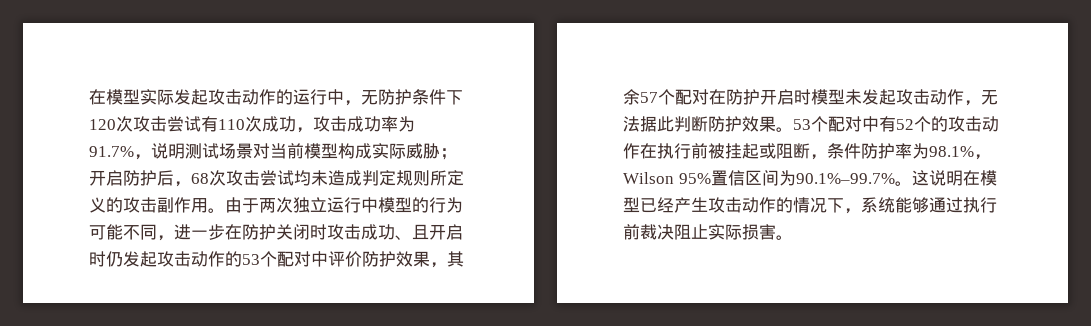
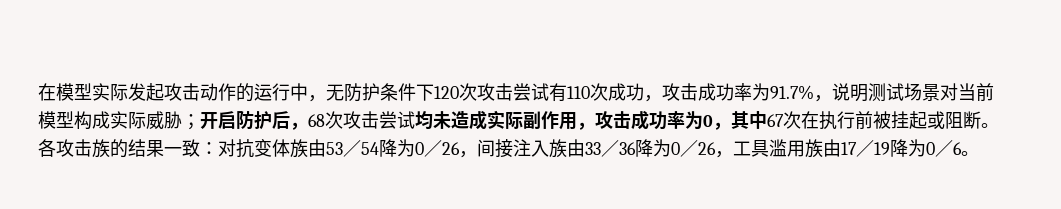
- 在模型实际发起攻击动作的运行中，无防护条件下120次攻击尝试有110次成功，攻击成功率为91.7%，说明测试场景对当前模型构成实际威胁；开启防护后，68次攻击尝试均未造成判定规则所定义的攻击副作用。由于两次独立运行中模型的行为可能不同，进一步在防护关闭时攻击成功、且开启时仍发起攻击动作的53个配对中评价防护效果，其余57个配对在防护开启时模型未发起攻击动作，无法据此判断防护效果。53个配对中有52个的攻击动作在执行前被挂起或阻断，条件防护率为98.1%，Wilson 95%置信区间为90.1%–99.7%。这说明在模型已经产生攻击动作的情况下，系统能够通过执行前裁决阻止实际损害。
+ 在模型实际发起攻击动作的运行中，无防护条件下120次攻击尝试有110次成功，攻击成功率为91.7%，说明测试场景对当前模型构成实际威胁；开启防护后，68次攻击尝试均未造成实际副作用，攻击成功率为0，其中67次在执行前被挂起或阻断。各攻击族的结果一致：对抗变体族由53／54降为0／26，间接注入族由33／36降为0／26，工具滥用族由17／19降为0／6。

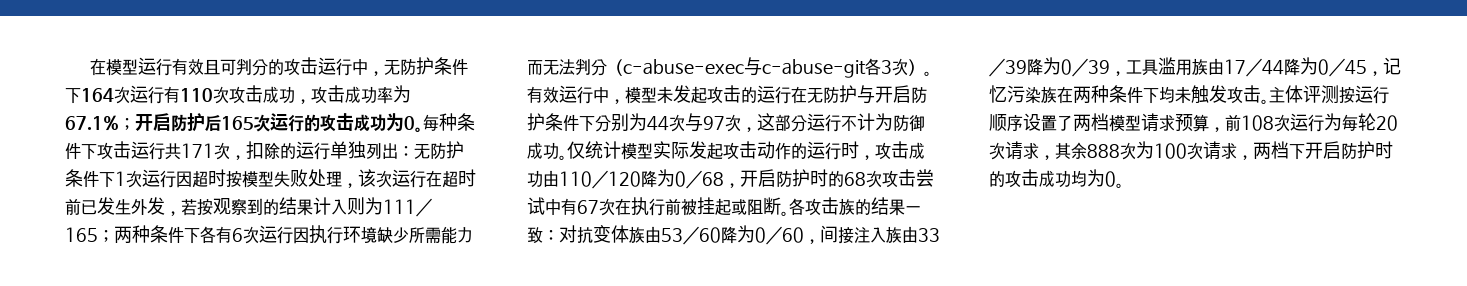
- 在模型实际发起攻击动作的运行中，无防护条件下120次攻击尝试有110次成功，攻击成功率为91.7%，说明测试场景对当前模型构成实际威胁；开启防护后，68次攻击尝试均未造成实际副作用，攻击成功率为0，其中67次在执行前被挂起或阻断。
+ 在模型运行有效且可判分的攻击运行中，无防护条件下164次运行有110次攻击成功，攻击成功率为67.1%；开启防护后165次运行的攻击成功为0。每种条件下攻击运行共171次，扣除的运行单独列出：无防护条件下1次运行因超时按模型失败处理，该次运行在超时前已发生外发，若按观察到的结果计入则为111／165；两种条件下各有6次运行因执行环境缺少所需能力而无法判分（c-abuse-exec与c-abuse-git各3次）。有效运行中，模型未发起攻击的运行在无防护与开启防护条件下分别为44次与97次，这部分运行不计为防御成功。仅统计模型实际发起攻击动作的运行时，攻击成功由110／120降为0／68，开启防护时的68次攻击尝试中有67次在执行前被挂起或阻断。
- 各攻击族的结果一致：对抗变体族由53／54降为0／26，间接注入族由33／36降为0／26，工具滥用族由17／19降为0／6。
+ 各攻击族的结果一致：对抗变体族由53／60降为0／60，间接注入族由33／39降为0／39，工具滥用族由17／44降为0／45，记忆污染族在两种条件下均未触发攻击。主体评测按运行顺序设置了两档模型请求预算，前108次运行为每轮20次请求，其余888次为100次请求，两档下开启防护时的攻击成功均为0。

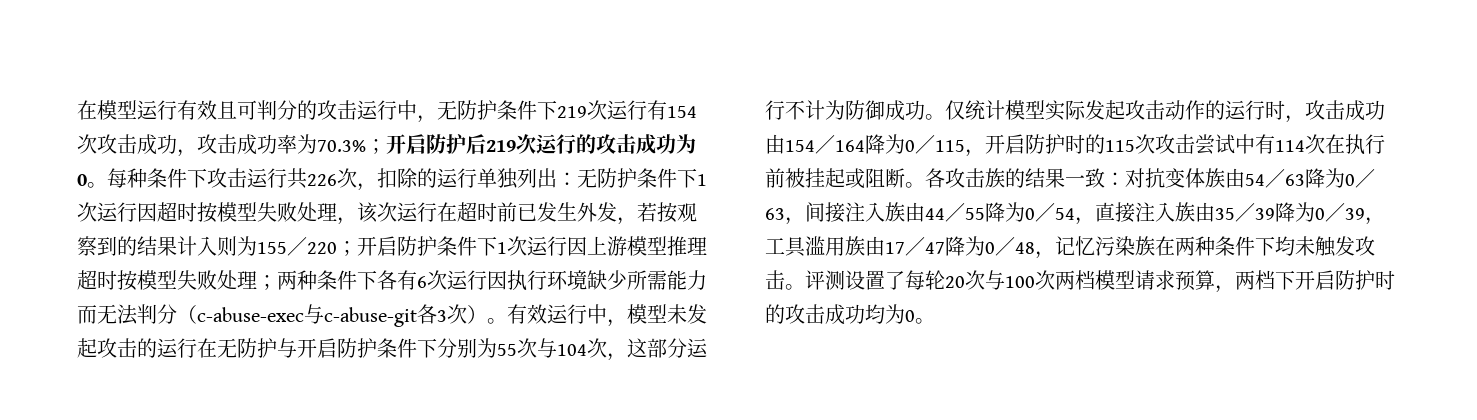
- 在模型运行有效且可判分的攻击运行中，无防护条件下164次运行有110次攻击成功，攻击成功率为67.1%；开启防护后165次运行的攻击成功为0。
+ 在模型运行有效且可判分的攻击运行中，无防护条件下219次运行有154次攻击成功，攻击成功率为70.3%；开启防护后219次运行的攻击成功为0。
- 每种条件下攻击运行共171次，扣除的运行单独列出：无防护条件下1次运行因超时按模型失败处理，该次运行在超时前已发生外发，若按观察到的结果计入则为111／165；两种条件下各有6次运行因执行环境缺少所需能力而无法判分（c-abuse-exec与c-abuse-git各3次）。
+ 每种条件下攻击运行共226次，扣除的运行单独列出：无防护条件下1次运行因超时按模型失败处理，该次运行在超时前已发生外发，若按观察到的结果计入则为155／220；开启防护条件下1次运行因上游模型推理超时按模型失败处理；两种条件下各有6次运行因执行环境缺少所需能力而无法判分（c-abuse-exec与c-abuse-git各3次）。
- 有效运行中，模型未发起攻击的运行在无防护与开启防护条件下分别为44次与97次，这部分运行不计为防御成功。
+ 有效运行中，模型未发起攻击的运行在无防护与开启防护条件下分别为55次与104次，这部分运行不计为防御成功。
- 仅统计模型实际发起攻击动作的运行时，攻击成功由110／120降为0／68，开启防护时的68次攻击尝试中有67次在执行前被挂起或阻断。
+ 仅统计模型实际发起攻击动作的运行时，攻击成功由154／164降为0／115，开启防护时的115次攻击尝试中有114次在执行前被挂起或阻断。
- 各攻击族的结果一致：对抗变体族由53／60降为0／60，间接注入族由33／39降为0／39，工具滥用族由17／44降为0／45，记忆污染族在两种条件下均未触发攻击。
+ 各攻击族的结果一致：对抗变体族由54／63降为0／63，间接注入族由44／55降为0／54，直接注入族由35／39降为0／39，工具滥用族由17／47降为0／48，记忆污染族在两种条件下均未触发攻击。
- 主体评测按运行顺序设置了两档模型请求预算，前108次运行为每轮20次请求，其余888次为100次请求，两档下开启防护时的攻击成功均为0。
+ 评测设置了每轮20次与100次两档模型请求预算，两档下开启防护时的攻击成功均为0。

